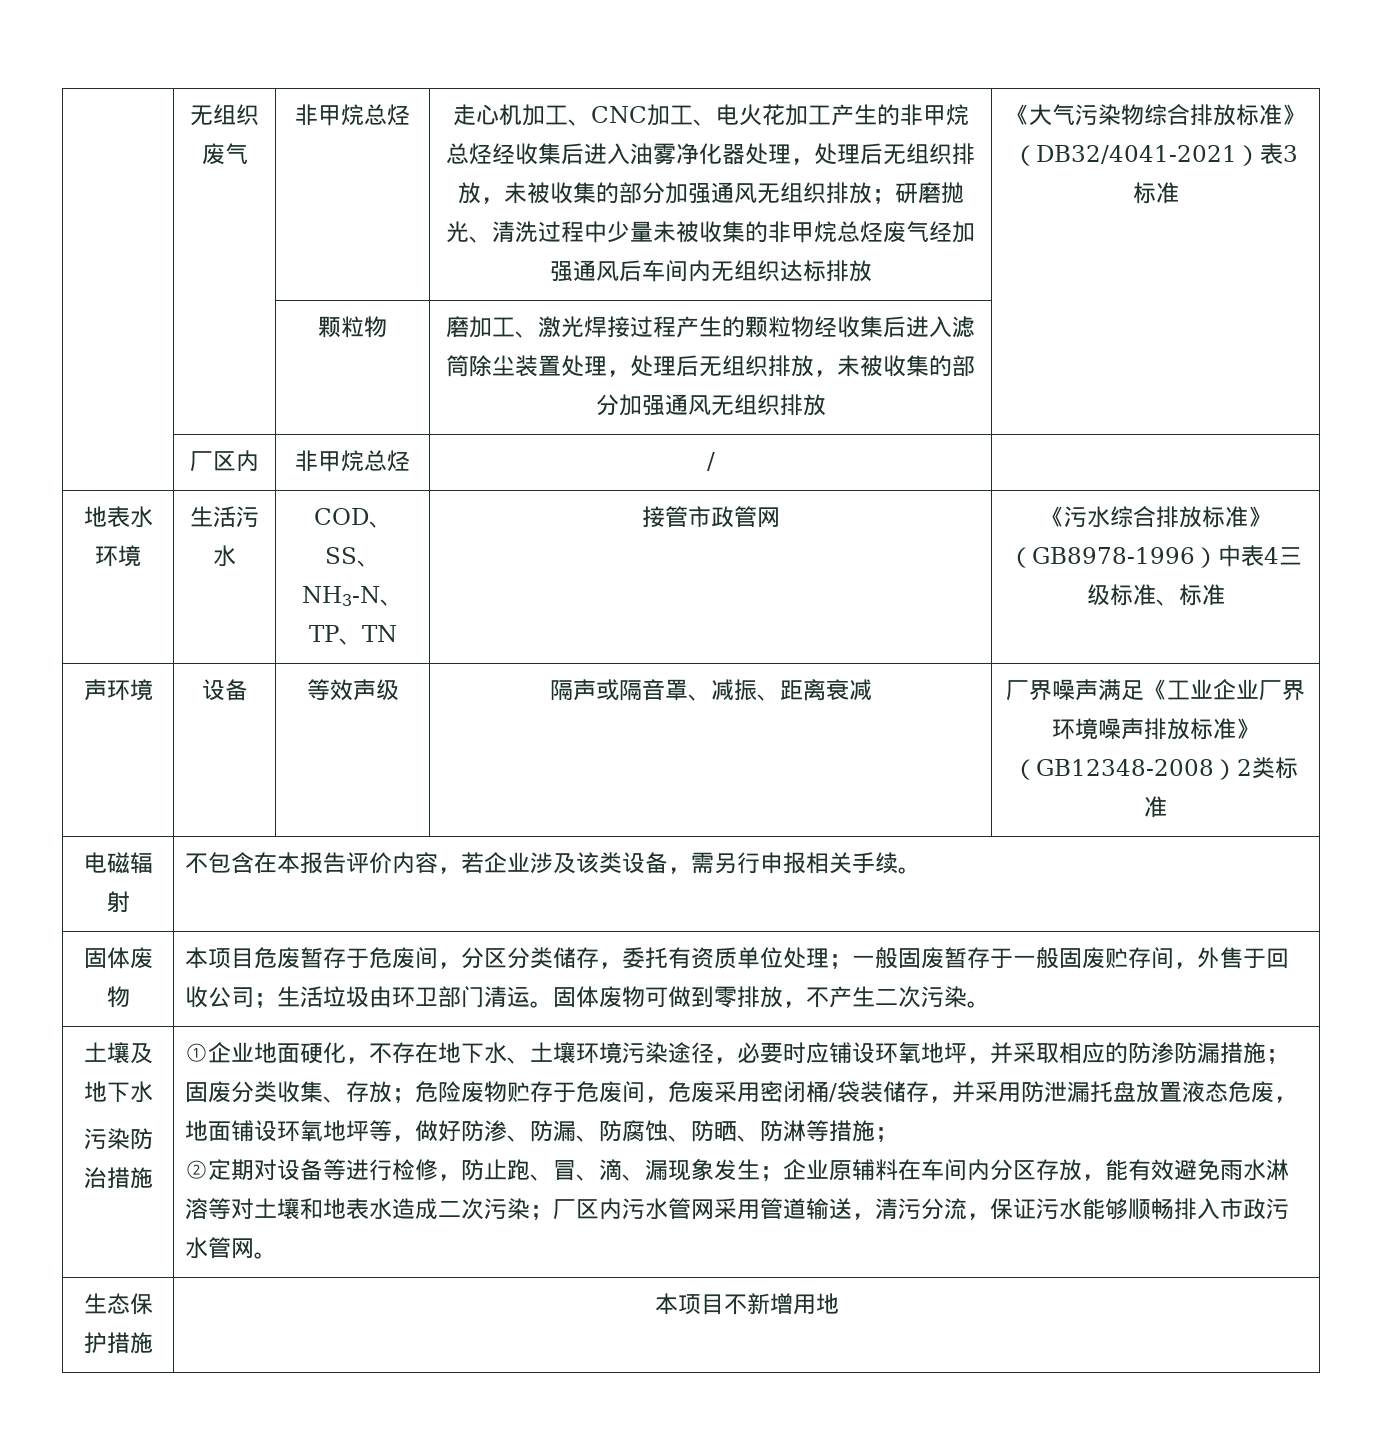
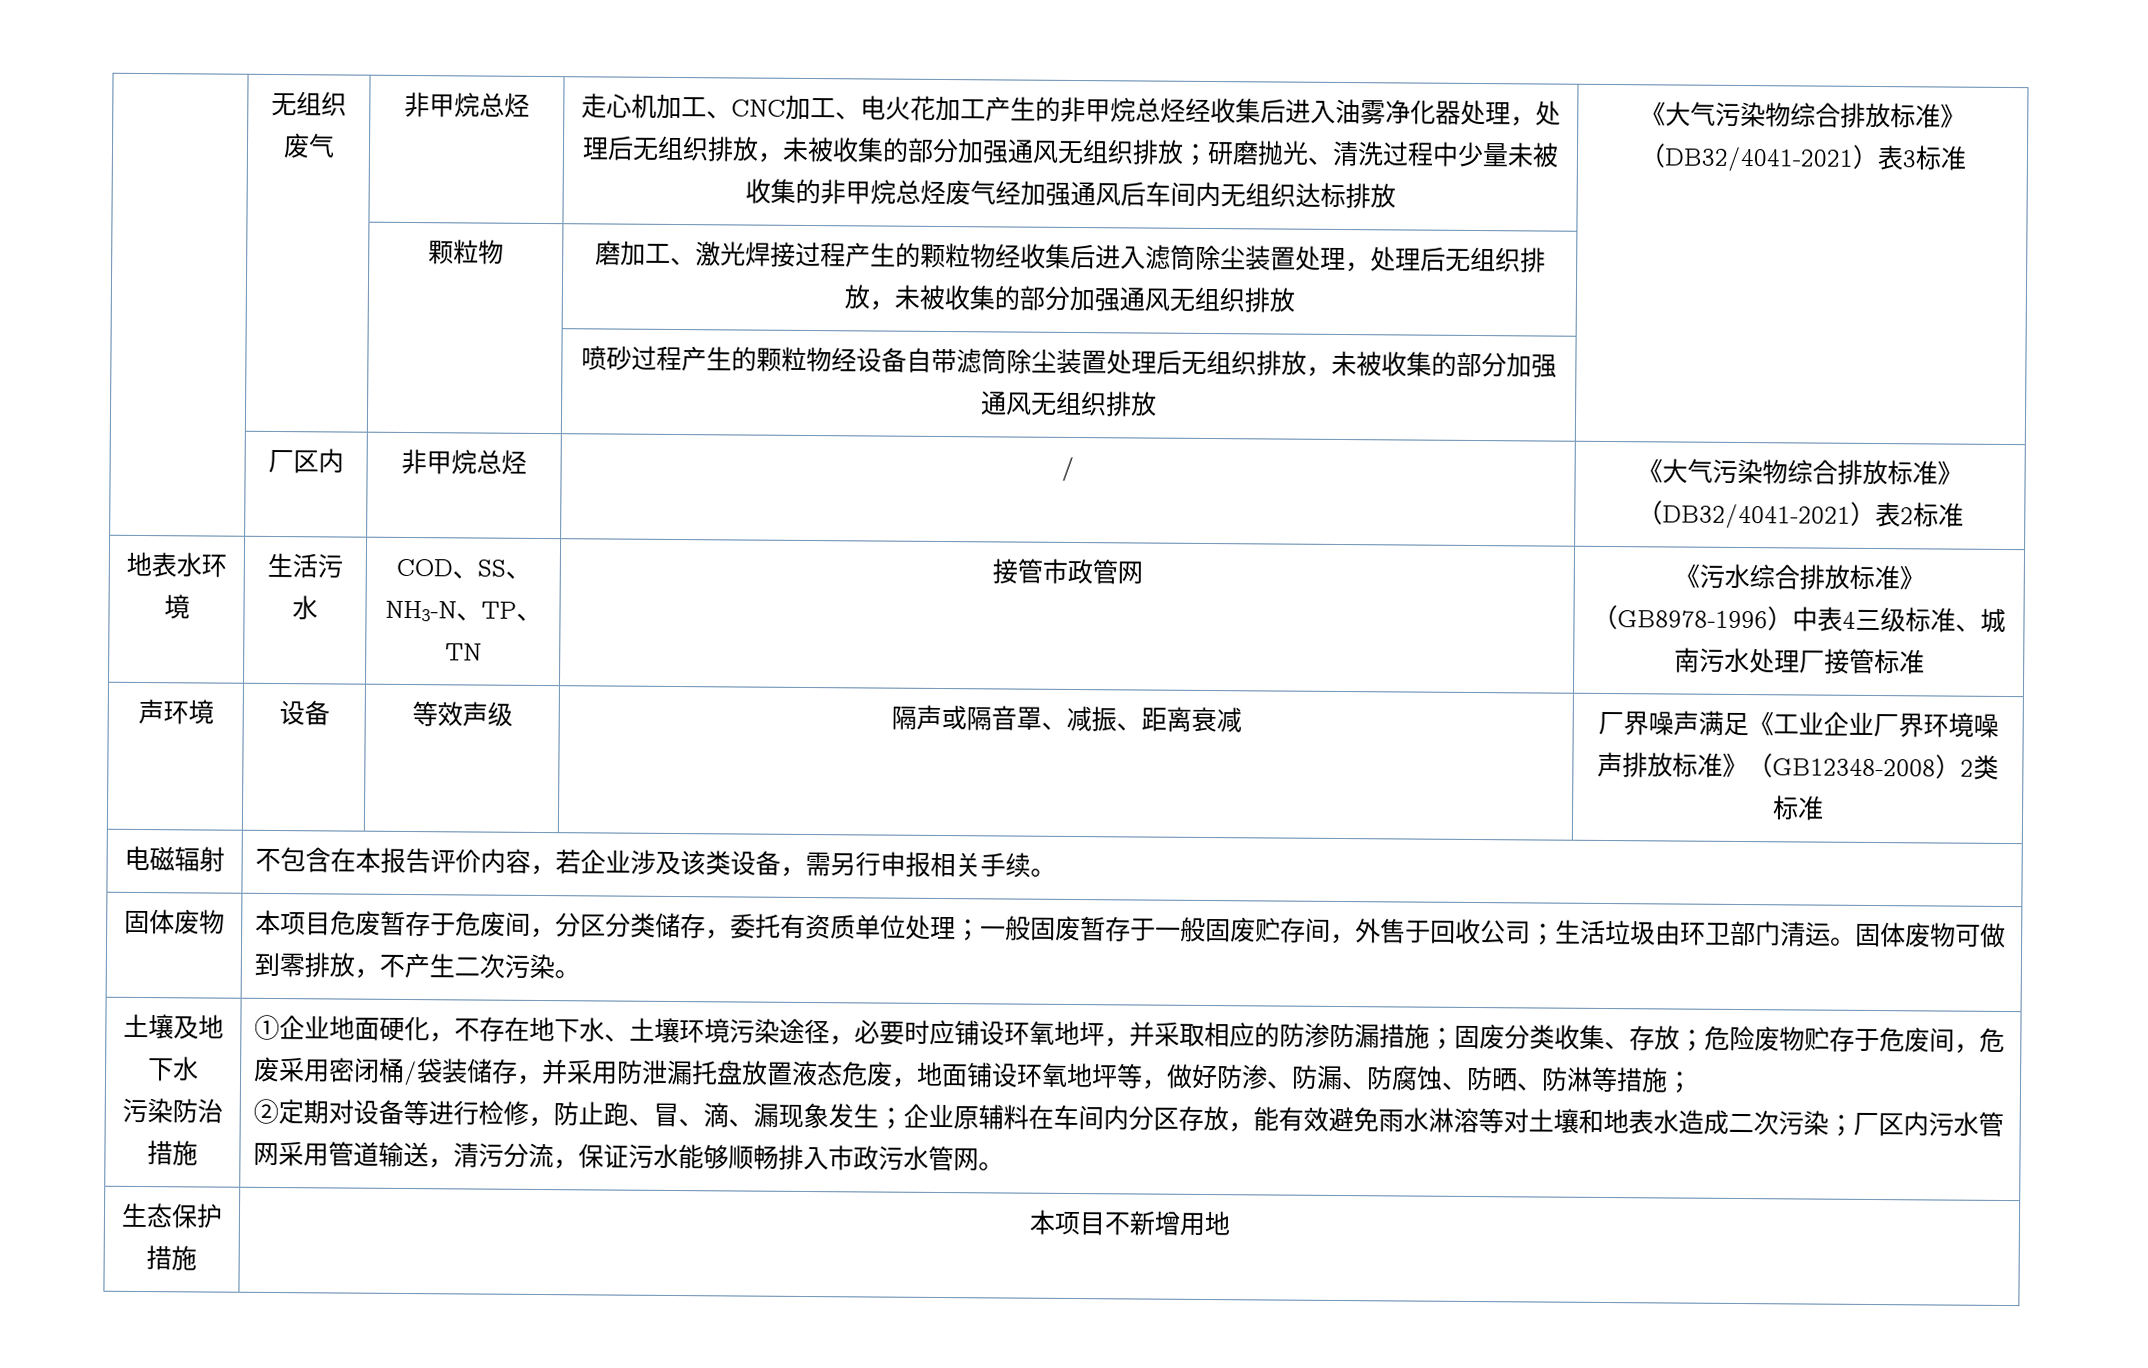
+ | | | 喷砂过程产生的颗粒物经设备自带滤筒除尘装置处理后无组织排放，未被收集的部分加强通风无组织排放 |
- | 厂区内 | 非甲烷总烃 | / |
+ | 厂区内 | 非甲烷总烃 | / | 《大气污染物综合排放标准》（DB32/4041-2021）表2标准
- 地表水环境 | 生活污水 | COD、SS、NH3-N、TP、TN | 接管市政管网 | 《污水综合排放标准》（GB8978-1996）中表4三级标准、标准
+ 地表水环境 | 生活污水 | COD、SS、NH3-N、TP、TN | 接管市政管网 | 《污水综合排放标准》（GB8978-1996）中表4三级标准、城南污水处理厂接管标准

